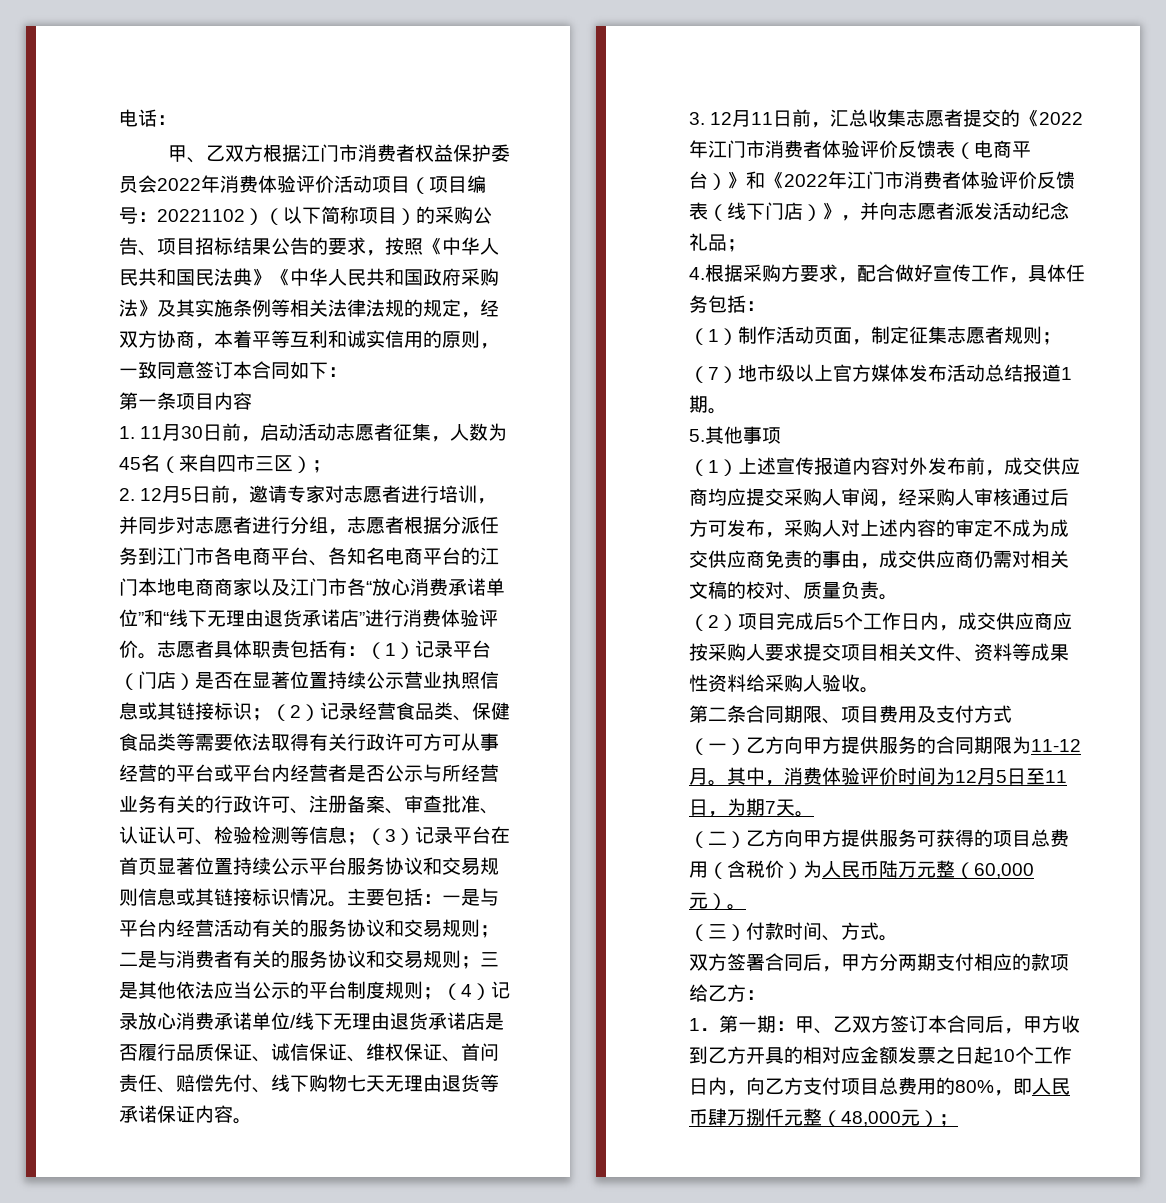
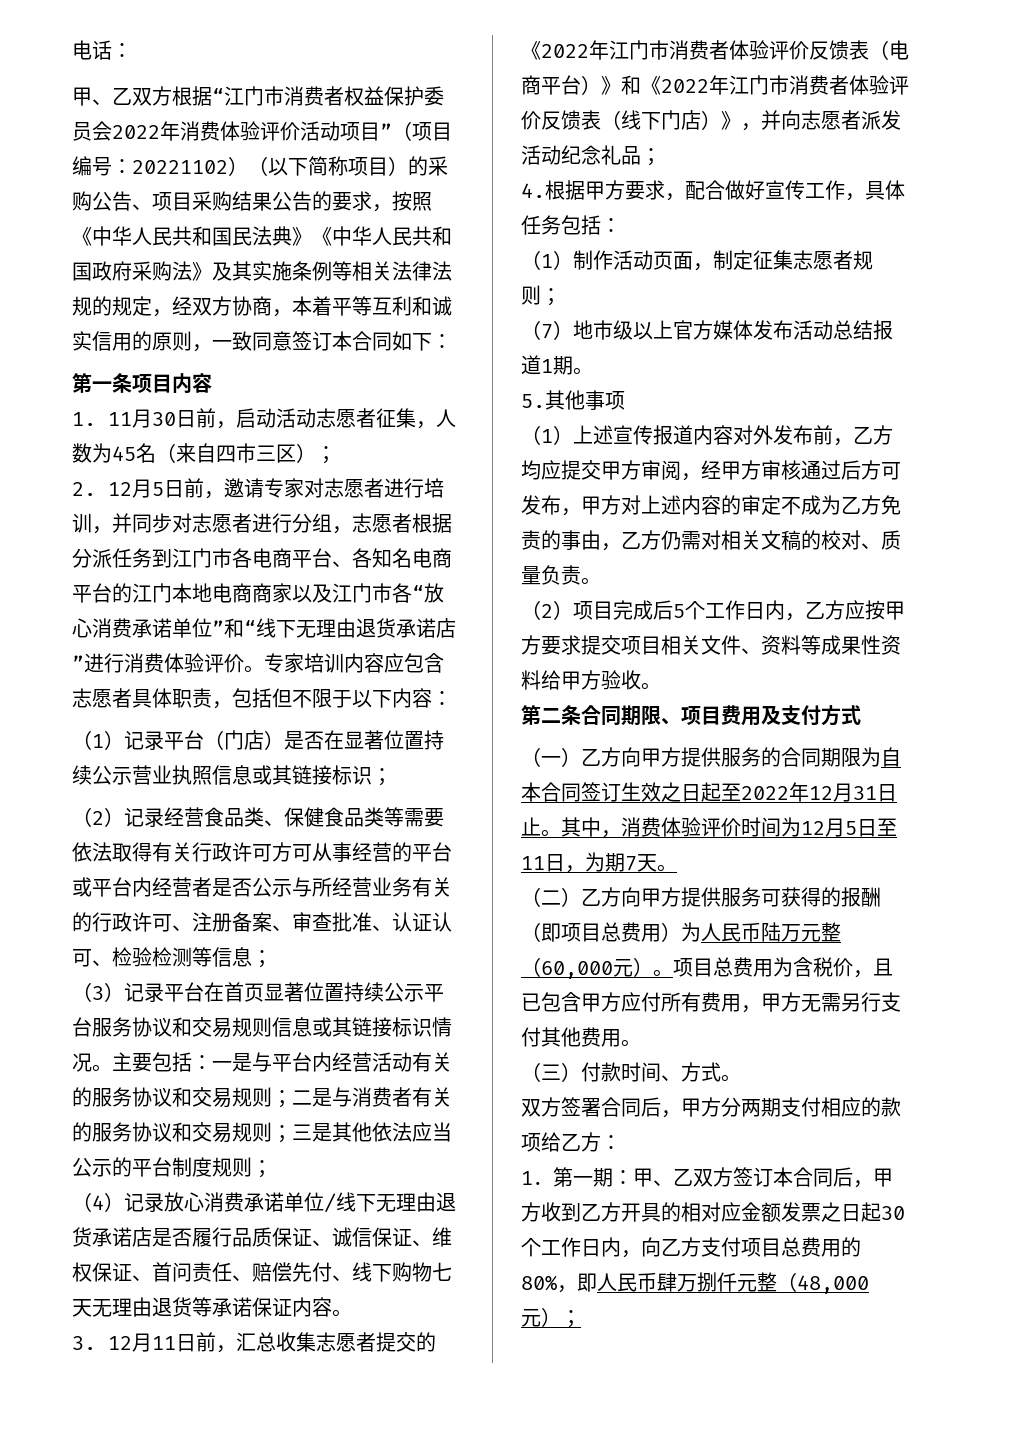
- 甲、乙双方根据江门市消费者权益保护委员会2022年消费体验评价活动项目（项目编号：
+ 甲、乙双方根据“江门市消费者权益保护委员会2022年消费体验评价活动项目”（项目编号：
- 20221102）（以下简称项目）的采购公告、项目招标结果公告的要求，按照《中华人民共和国民法典》《中华人民共和国政府采购法》及其实施条例等相关法律法规的规定，经双方协商，本着平等互利和诚实信用的原则，一致同意签订本合同如下：
+ 20221102）（以下简称项目）的采购公告、项目采购结果公告的要求，按照《中华人民共和国民法典》《中华人民共和国政府采购法》及其实施条例等相关法律法规的规定，经双方协商，本着平等互利和诚实信用的原则，一致同意签订本合同如下：
- 志愿者具体职责包括有：（1）记录平台（门店）是否在显著位置持续公示营业执照信息或其链接标识；（2）记录经营食品类、保健食品类等需要依法取得有关行政许可方可从事经营的平台或平台内经营者是否公示与所经营业务有关的行政许可、注册备案、审查批准、认证认可、检验检测等信息；（3）记录平台在首页显著位置持续公示平台服务协议和交易规则信息或其链接标识情况。
+ 专家培训内容应包含志愿者具体职责，包括但不限于以下内容：
+ （1）记录平台（门店）是否在显著位置持续公示营业执照信息或其链接标识；
+ （2）记录经营食品类、保健食品类等需要依法取得有关行政许可方可从事经营的平台或平台内经营者是否公示与所经营业务有关的行政许可、注册备案、审查批准、认证认可、检验检测等信息；
+ （3）记录平台在首页显著位置持续公示平台服务协议和交易规则信息或其链接标识情况。
- 三是其他依法应当公示的平台制度规则；（4）记录放心消费承诺单位/线下无理由退货承诺店是否履行品质保证、诚信保证、维权保证、首问责任、赔偿先付、线下购物七天无理由退货等承诺保证内容。
+ 三是其他依法应当公示的平台制度规则；
+ （4）记录放心消费承诺单位/线下无理由退货承诺店是否履行品质保证、诚信保证、维权保证、首问责任、赔偿先付、线下购物七天无理由退货等承诺保证内容。
- 4.根据采购方要求，配合做好宣传工作，具体任务包括：
+ 4.根据甲方要求，配合做好宣传工作，具体任务包括：
- （1）上述宣传报道内容对外发布前，成交供应商均应提交采购人审阅，经采购人审核通过后方可发布，采购人对上述内容的审定不成为成交供应商免责的事由，成交供应商仍需对相关文稿的校对、质量负责。
+ （1）上述宣传报道内容对外发布前，乙方均应提交甲方审阅，经甲方审核通过后方可发布，甲方对上述内容的审定不成为乙方免责的事由，乙方仍需对相关文稿的校对、质量负责。
- （2）项目完成后5个工作日内，成交供应商应按采购人要求提交项目相关文件、资料等成果性资料给采购人验收。
+ （2）项目完成后5个工作日内，乙方应按甲方要求提交项目相关文件、资料等成果性资料给甲方验收。
- （一）乙方向甲方提供服务的合同期限为11-12月。
+ （一）乙方向甲方提供服务的合同期限为自本合同签订生效之日起至2022年12月31日止。
- （二）乙方向甲方提供服务可获得的项目总费用（含税价）为人民币陆万元整（60,000元）。
+ （二）乙方向甲方提供服务可获得的报酬（即项目总费用）为人民币陆万元整（60,000元）。项目总费用为含税价，且已包含甲方应付所有费用，甲方无需另行支付其他费用。
- 1．第一期：甲、乙双方签订本合同后，甲方收到乙方开具的相对应金额发票之日起10个工作日内，向乙方支付项目总费用的80%，即人民币肆万捌仟元整（48,000元）；
+ 1．第一期：甲、乙双方签订本合同后，甲方收到乙方开具的相对应金额发票之日起30个工作日内，向乙方支付项目总费用的80%，即人民币肆万捌仟元整（48,000元）；

